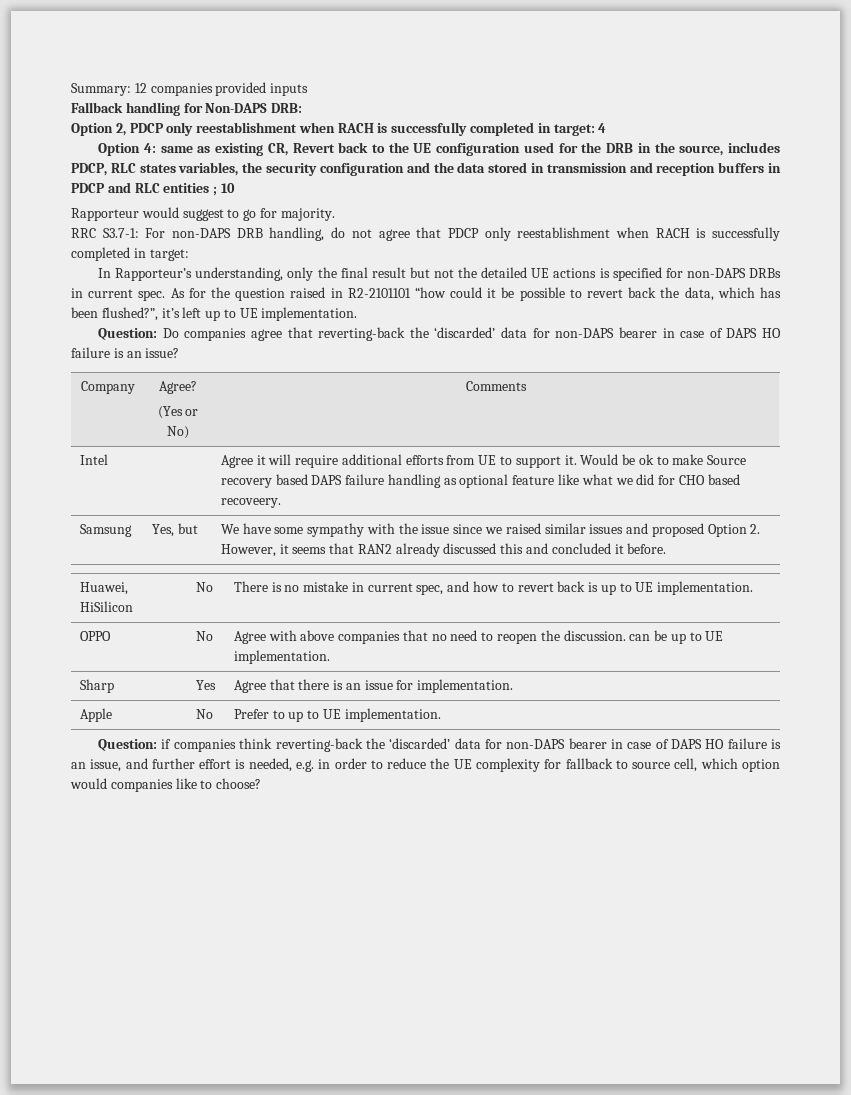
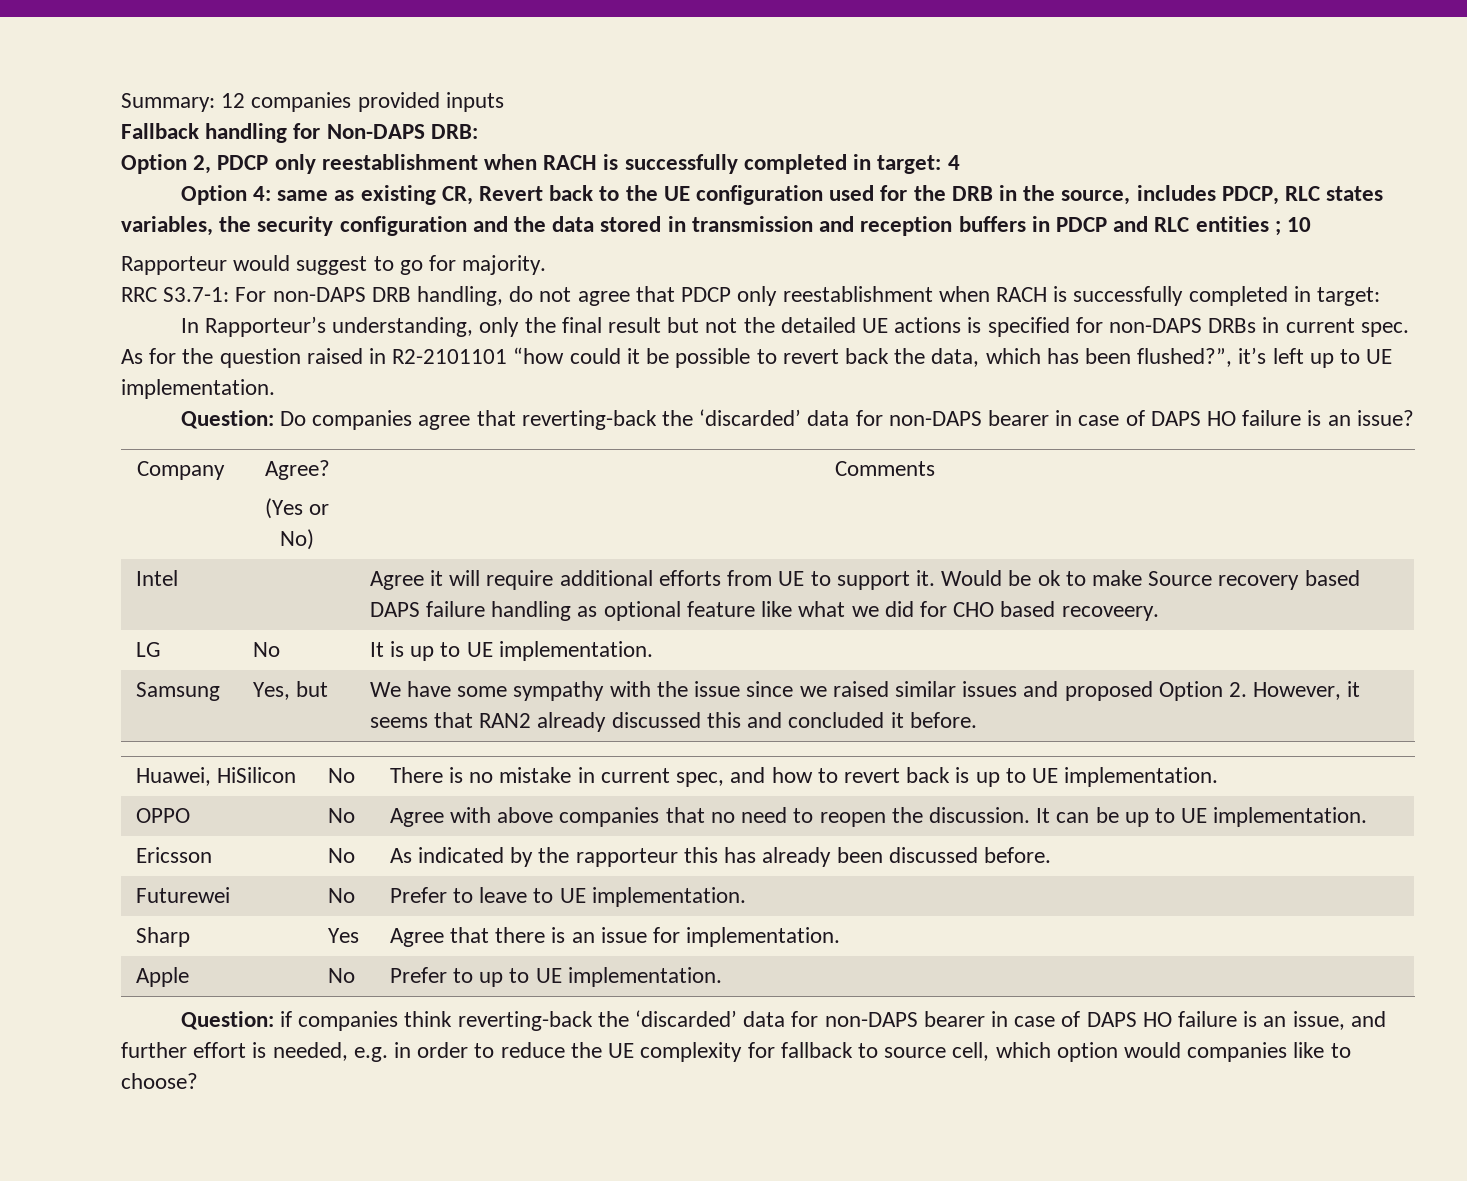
+ LG | No | It is up to UE implementation.
- OPPO | No | Agree with above companies that no need to reopen the discussion. can be up to UE implementation.
+ OPPO | No | Agree with above companies that no need to reopen the discussion. It can be up to UE implementation.
+ Ericsson | No | As indicated by the rapporteur this has already been discussed before.
+ Futurewei | No | Prefer to leave to UE implementation.

